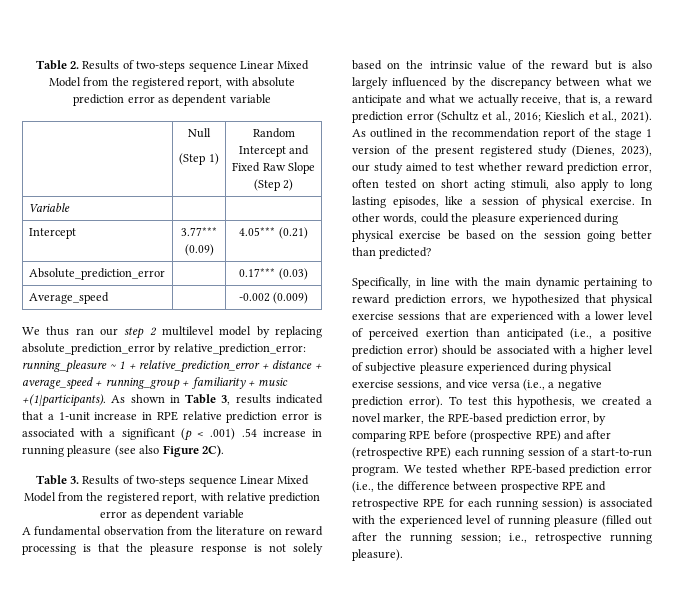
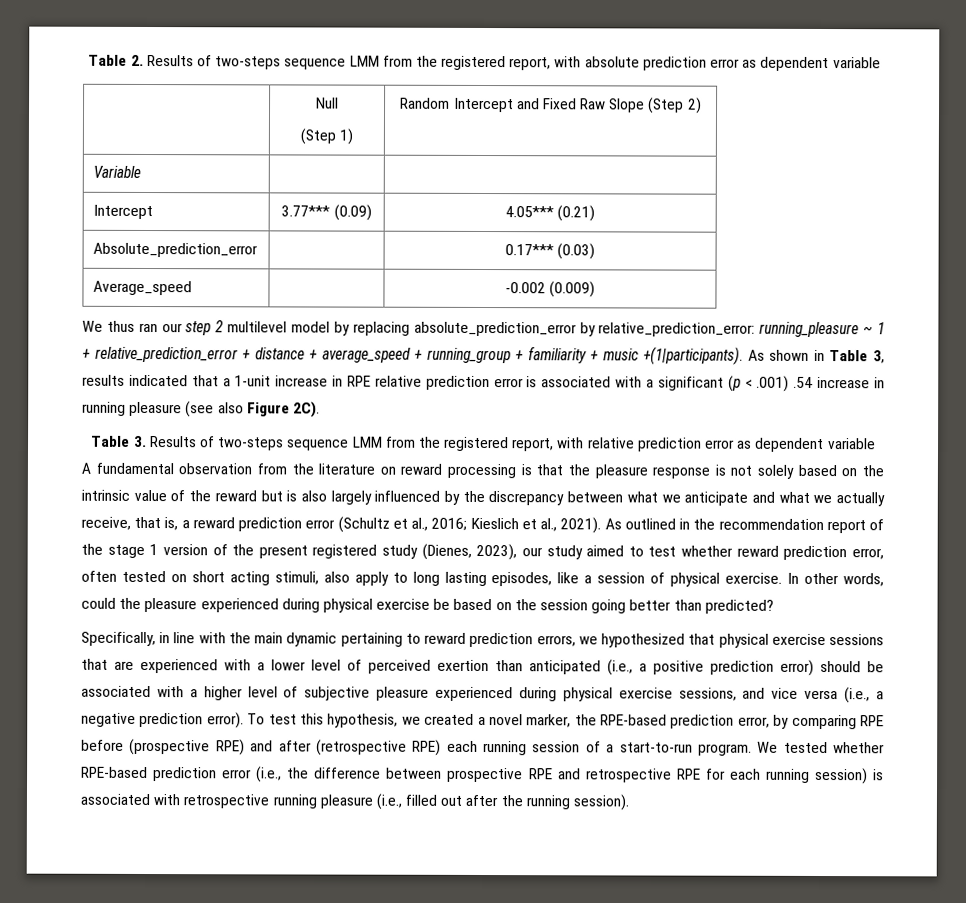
- Table 2. Results of two-steps sequence Linear Mixed Model from the registered report, with absolute prediction error as dependent variable
+ Table 2. Results of two-steps sequence LMM from the registered report, with absolute prediction error as dependent variable
- Table 3. Results of two-steps sequence Linear Mixed Model from the registered report, with relative prediction error as dependent variable
+ Table 3. Results of two-steps sequence LMM from the registered report, with relative prediction error as dependent variable
- We tested whether RPE-based prediction error (i.e., the difference between prospective RPE and retrospective RPE for each running session) is associated with the experienced level of running pleasure (filled out after the running session; i.e., retrospective running pleasure).
+ We tested whether RPE-based prediction error (i.e., the difference between prospective RPE and retrospective RPE for each running session) is associated with retrospective running pleasure (i.e., filled out after the running session).

